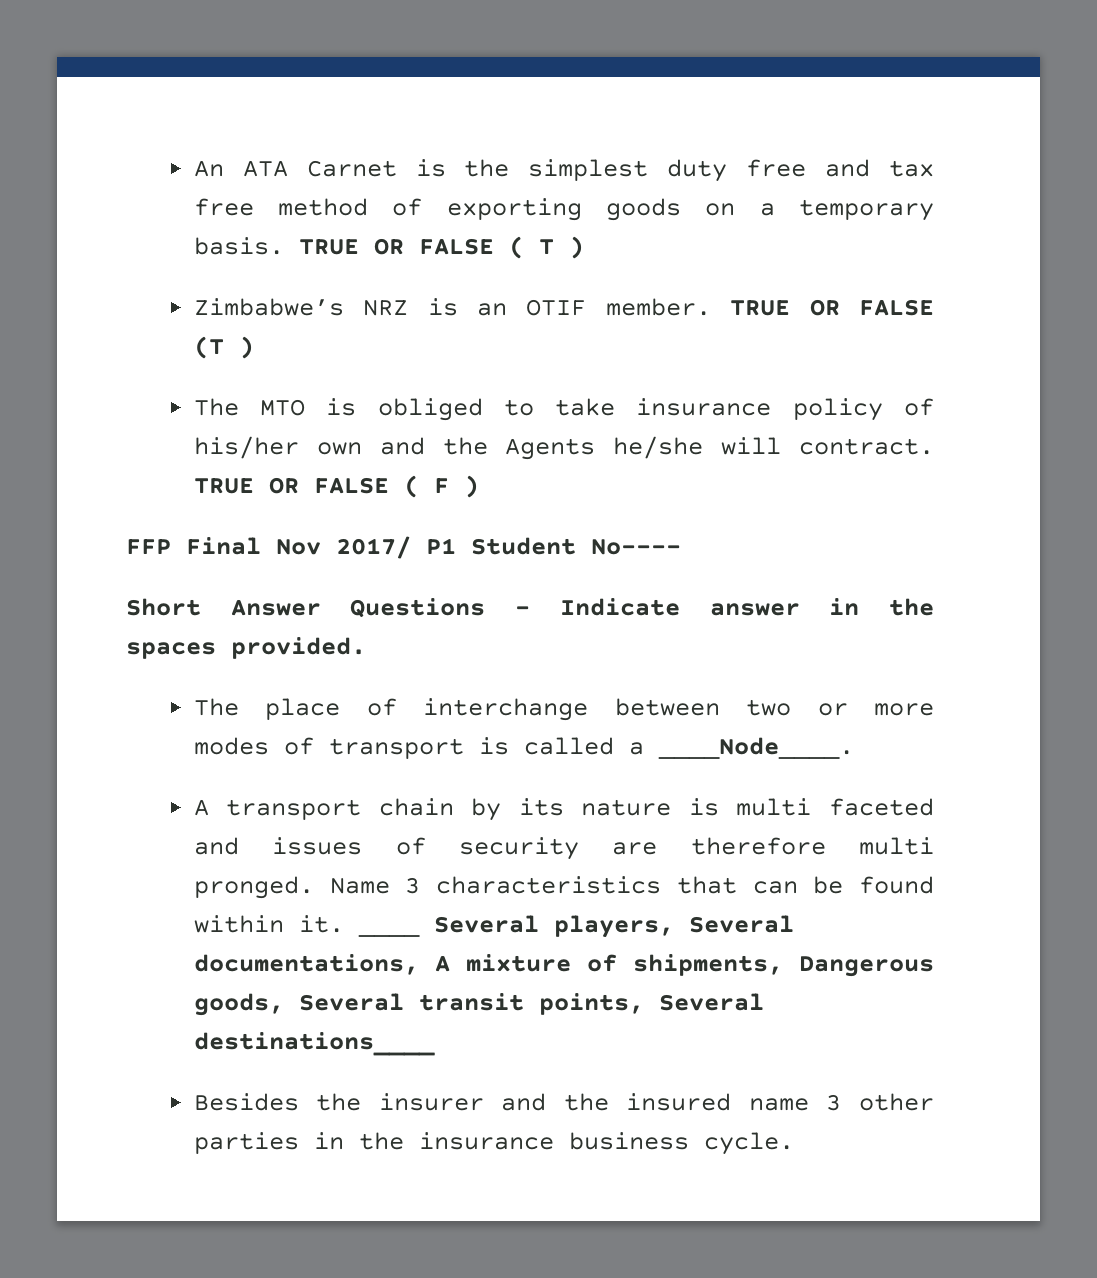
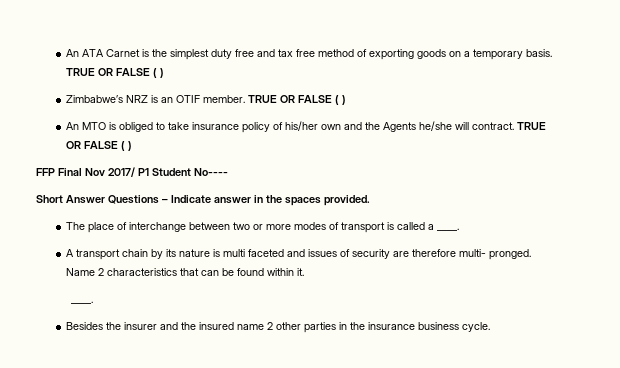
- An ATA Carnet is the simplest duty free and tax free method of exporting goods on a temporary basis. TRUE OR FALSE ( T )
+ An ATA Carnet is the simplest duty free and tax free method of exporting goods on a temporary basis. TRUE OR FALSE ( )
- Zimbabwe’s NRZ is an OTIF member. TRUE OR FALSE (T )
- The MTO is obliged to take insurance policy of his/her own and the Agents he/she will contract. TRUE OR FALSE ( F )
+ Zimbabwe’s NRZ is an OTIF member. TRUE OR FALSE ( )
+ An MTO is obliged to take insurance policy of his/her own and the Agents he/she will contract. TRUE OR FALSE ( )
- The place of interchange between two or more modes of transport is called a ____Node____.
+ The place of interchange between two or more modes of transport is called a ____.
- A transport chain by its nature is multi faceted and issues of security are therefore multi pronged.
+ A transport chain by its nature is multi faceted and issues of security are therefore multi- pronged.
- Name 3 characteristics that can be found within it. ____ Several players, Several documentations, A mixture of shipments, Dangerous goods, Several transit points, Several destinations____
+ Name 2 characteristics that can be found within it.
+ ____.
- Besides the insurer and the insured name 3 other parties in the insurance business cycle.
+ Besides the insurer and the insured name 2 other parties in the insurance business cycle.

